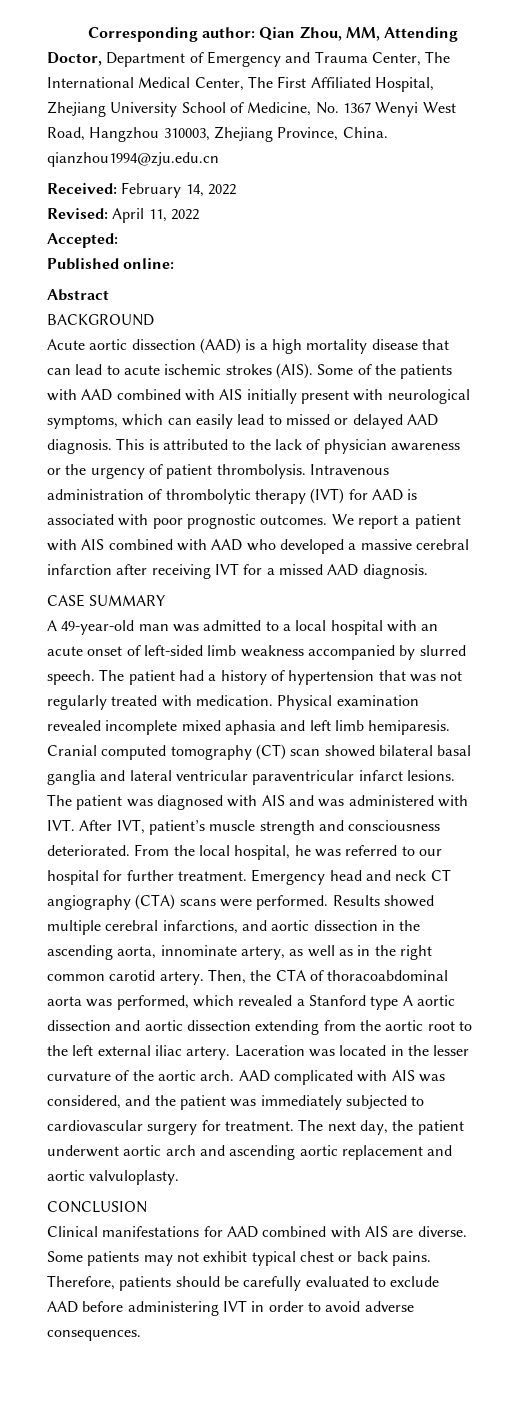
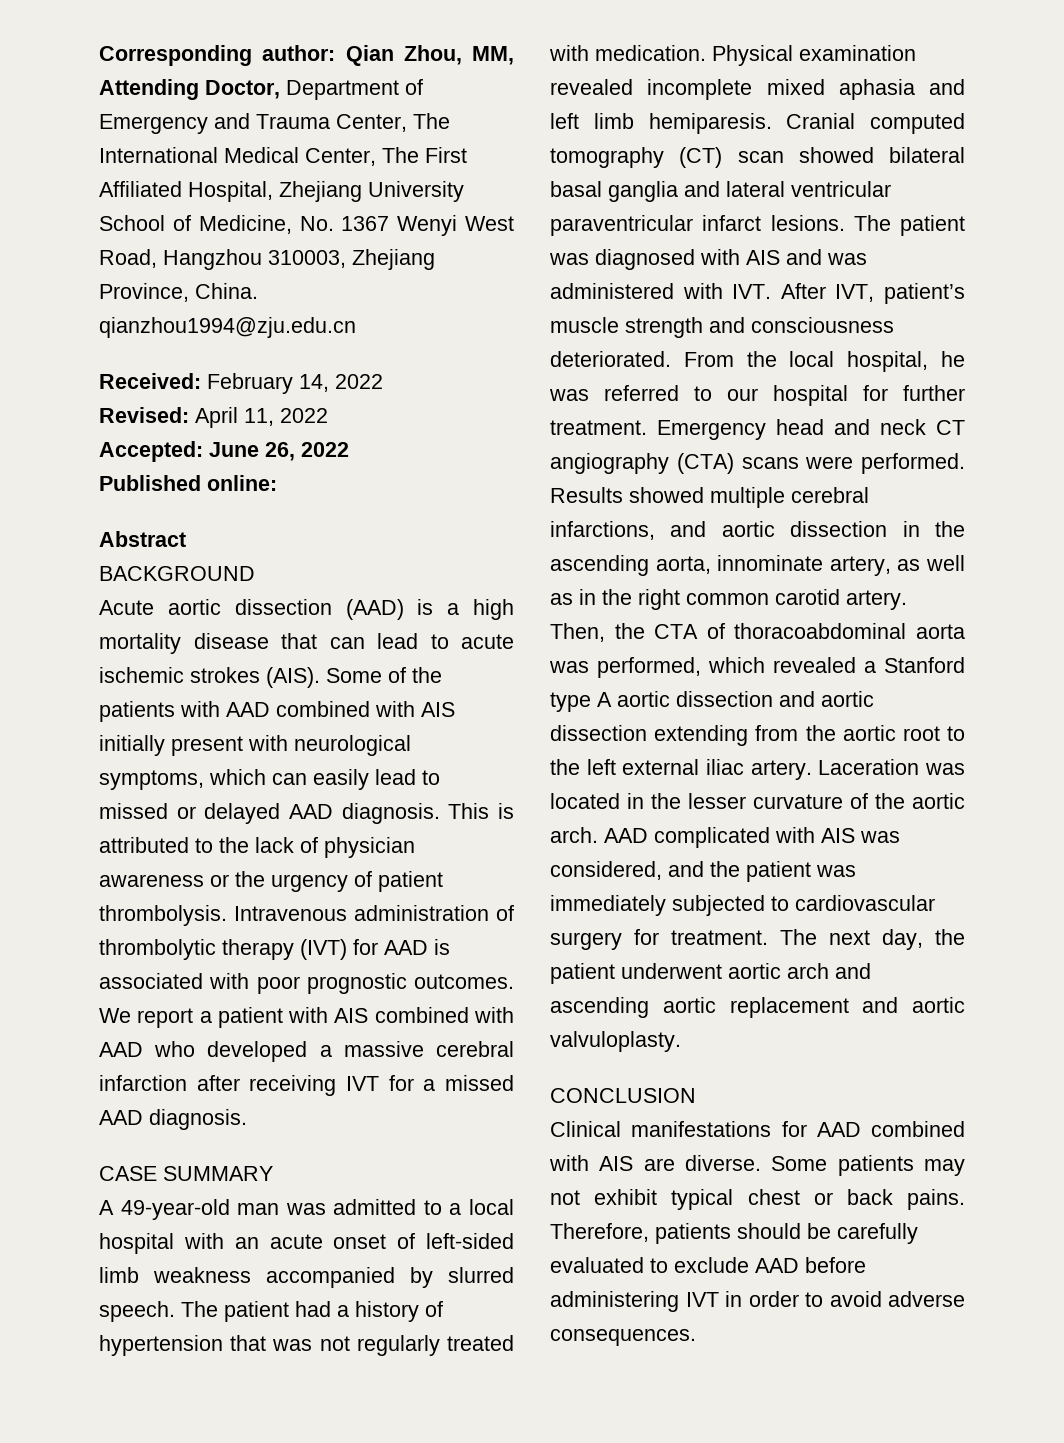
- Accepted:
+ Accepted: June 26, 2022

